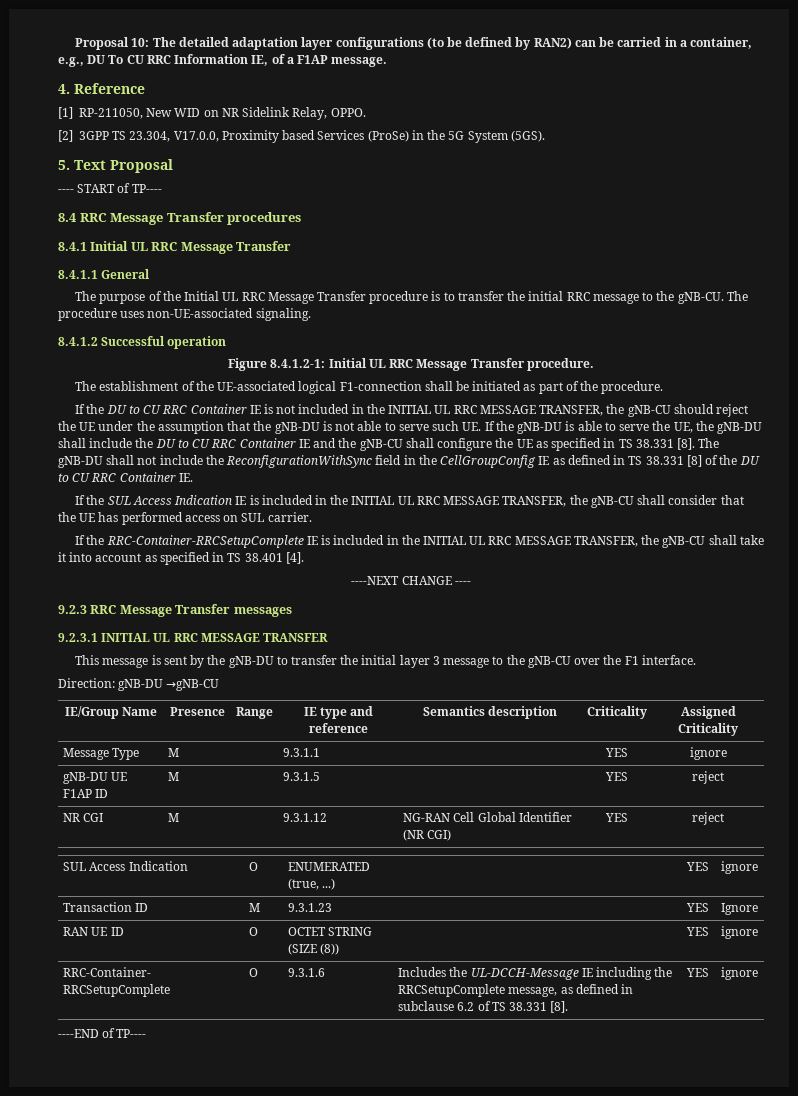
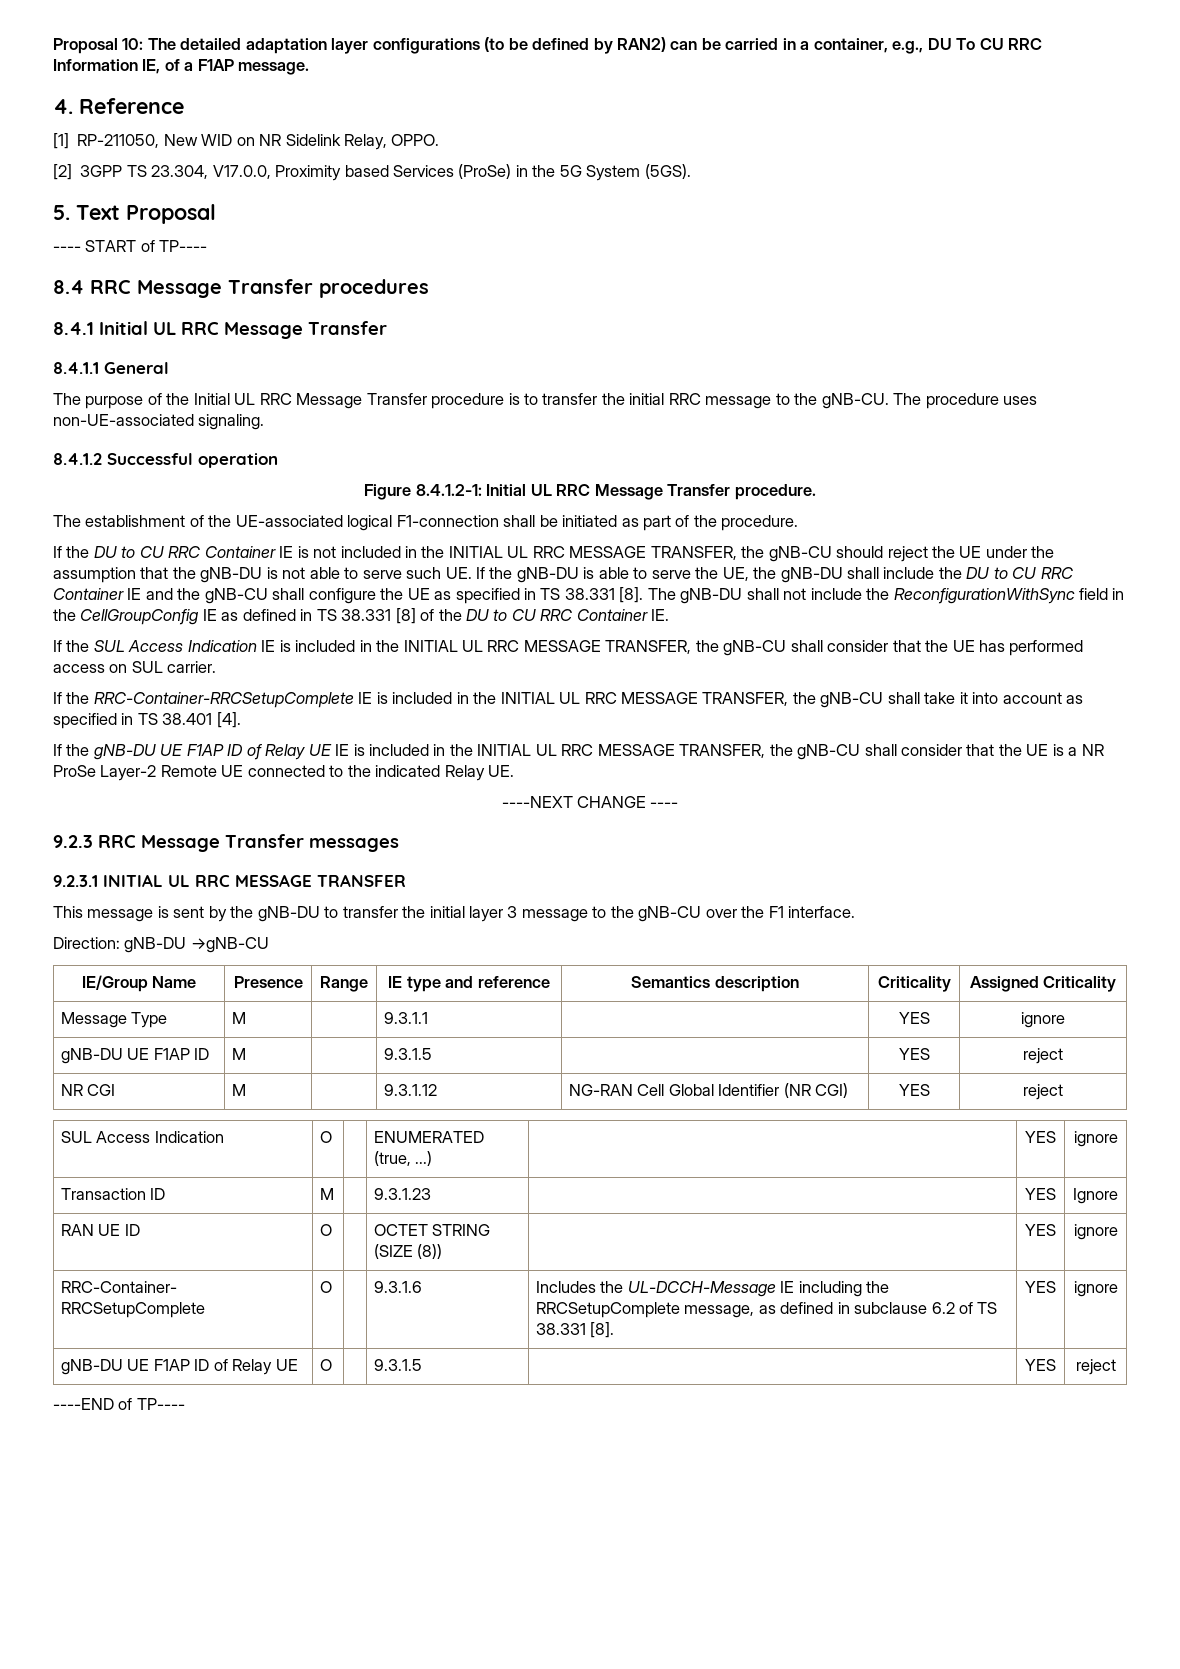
+ If the gNB-DU UE F1AP ID of Relay UE IE is included in the INITIAL UL RRC MESSAGE TRANSFER, the gNB-CU shall consider that the UE is a NR ProSe Layer-2 Remote UE connected to the indicated Relay UE.
+ gNB-DU UE F1AP ID of Relay UE | O | | 9.3.1.5 | | YES | reject

